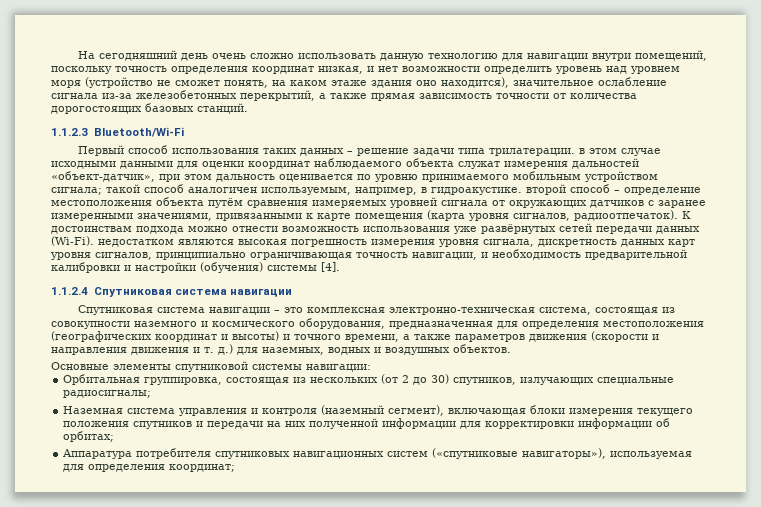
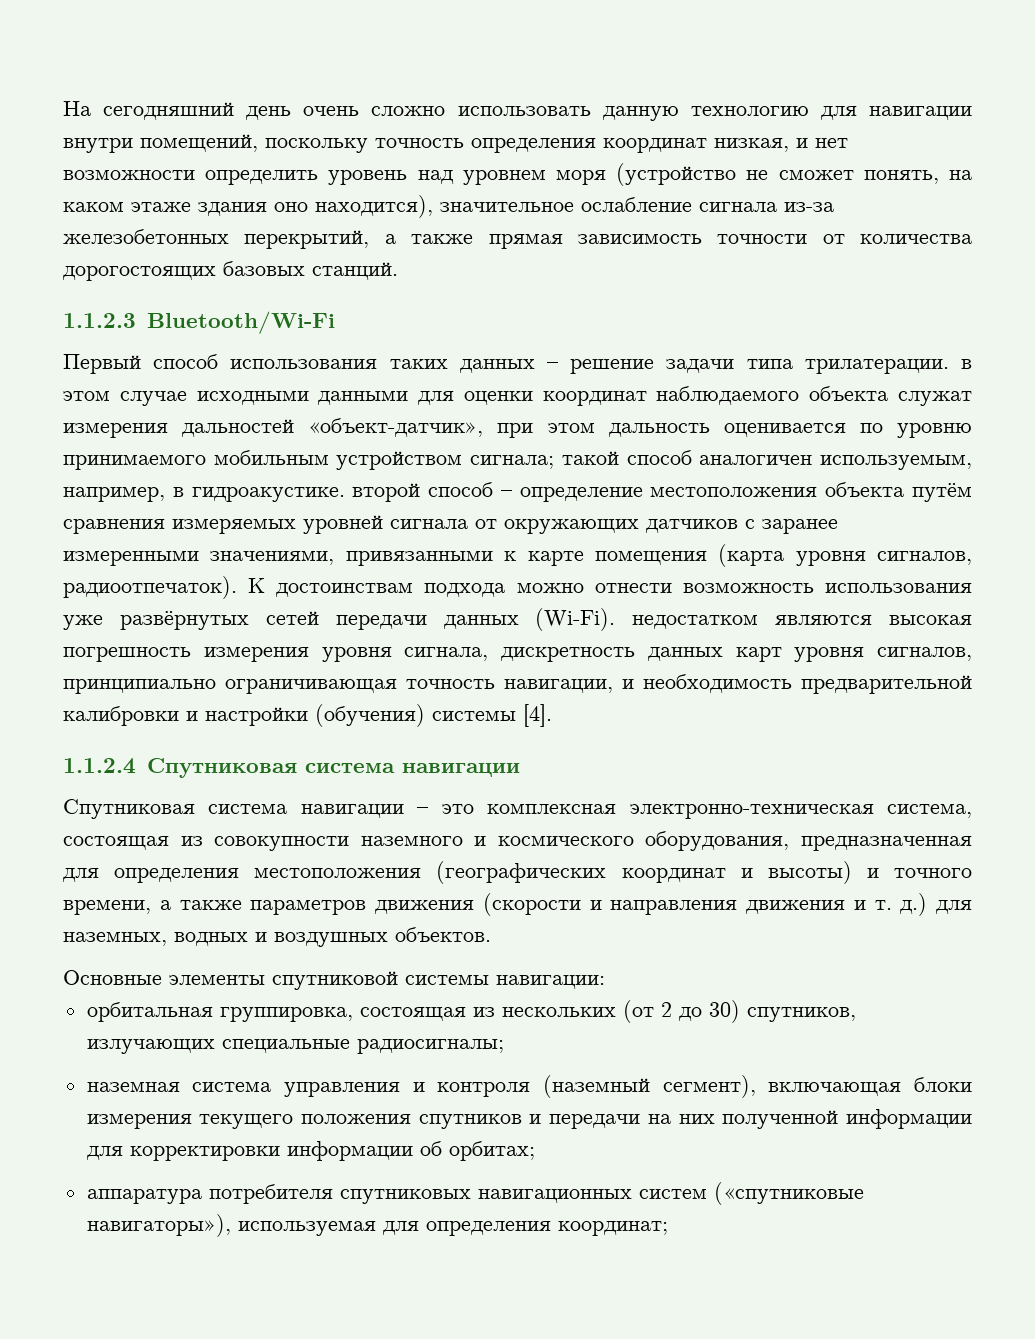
- Орбитальная группировка, состоящая из нескольких (от 2 до 30) спутников, излучающих специальные радиосигналы;
+ орбитальная группировка, состоящая из нескольких (от 2 до 30) спутников, излучающих специальные радиосигналы;
- Наземная система управления и контроля (наземный сегмент), включающая блоки измерения текущего положения спутников и передачи на них полученной информации для корректировки информации об орбитах;
+ наземная система управления и контроля (наземный сегмент), включающая блоки измерения текущего положения спутников и передачи на них полученной информации для корректировки информации об орбитах;
- Аппаратура потребителя спутниковых навигационных систем («спутниковые навигаторы»), используемая для определения координат;
+ аппаратура потребителя спутниковых навигационных систем («спутниковые навигаторы»), используемая для определения координат;

